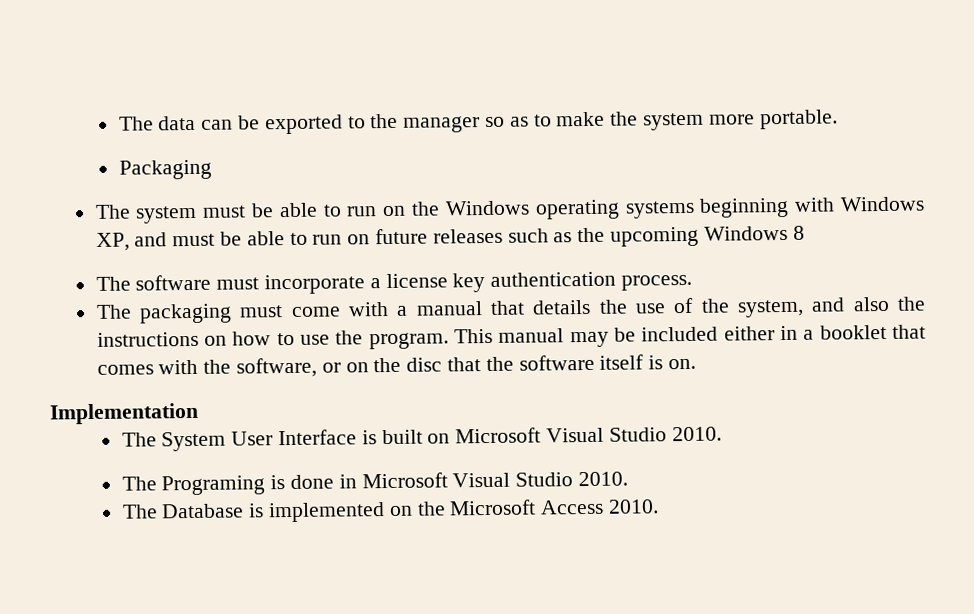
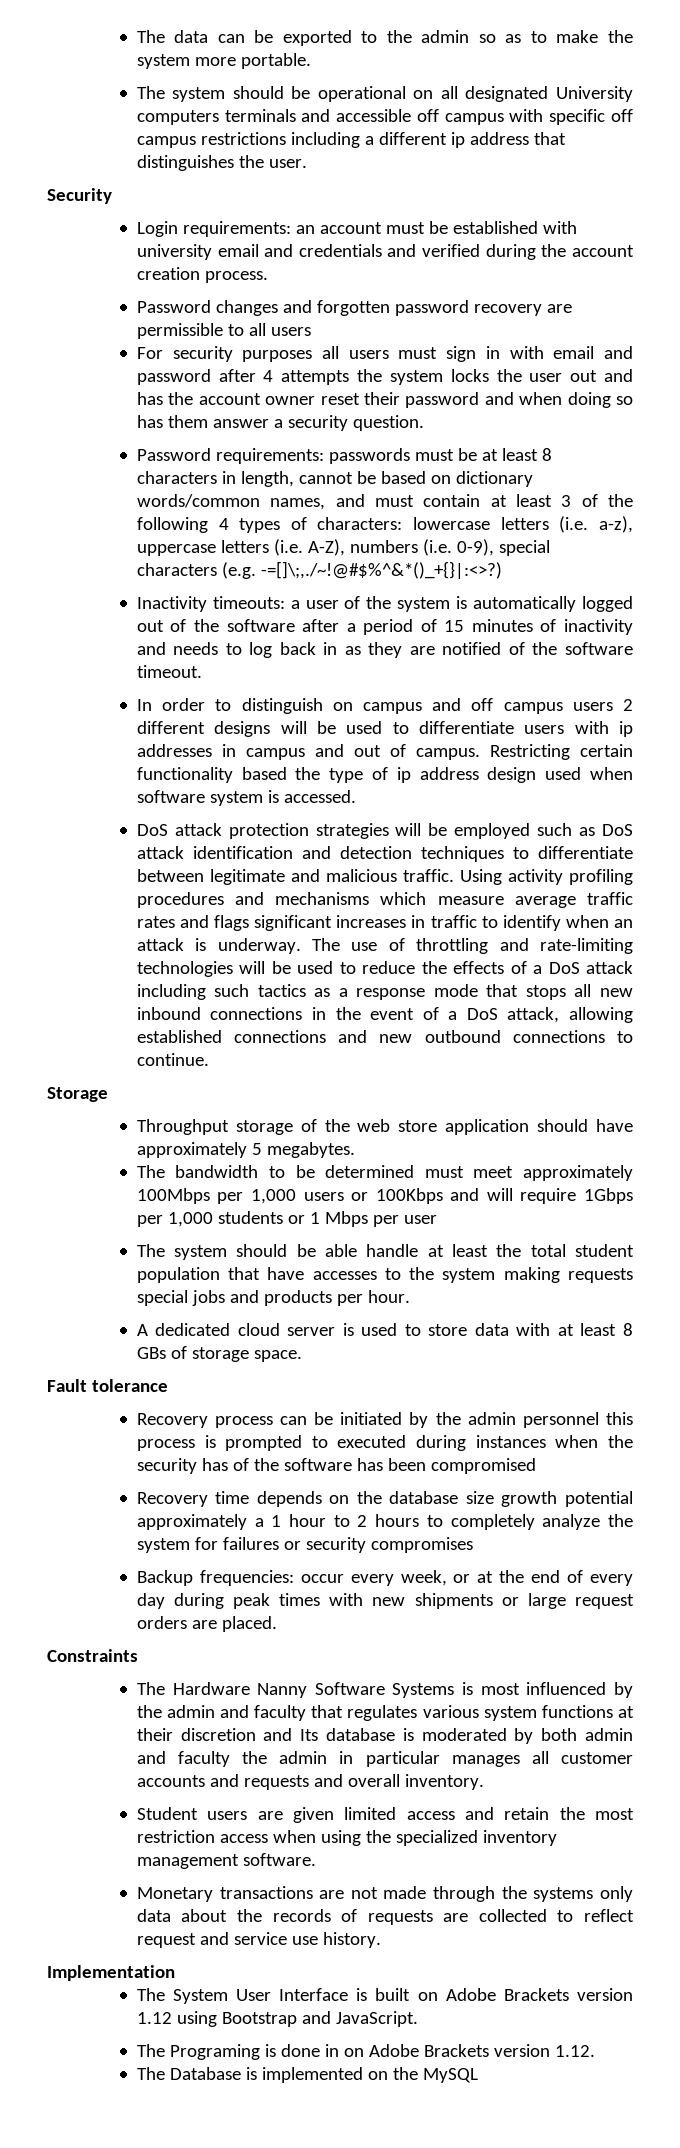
- The data can be exported to the manager so as to make the system more portable.
+ The data can be exported to the admin so as to make the system more portable.
- Packaging
- The system must be able to run on the Windows operating systems beginning with Windows XP, and must be able to run on future releases such as the upcoming Windows 8
- The software must incorporate a license key authentication process.
- The packaging must come with a manual that details the use of the system, and also the instructions on how to use the program. This manual may be included either in a booklet that comes with the software, or on the disc that the software itself is on.
+ The system should be operational on all designated University computers terminals and accessible off campus with specific off campus restrictions including a different ip address that distinguishes the user.
+ Security
+ Login requirements: an account must be established with university email and credentials and verified during the account creation process.
+ Password changes and forgotten password recovery are permissible to all users
+ For security purposes all users must sign in with email and password after 4 attempts the system locks the user out and has the account owner reset their password and when doing so has them answer a security question.
+ Password requirements: passwords must be at least 8 characters in length, cannot be based on dictionary words/common names, and must contain at least 3 of the following 4 types of characters: lowercase letters (i.e. a-z), uppercase letters (i.e. A-Z), numbers (i.e. 0-9), special characters (e.g. -=[]\;,./~!@#$%^&*()_+{}|:<>?)
+ Inactivity timeouts: a user of the system is automatically logged out of the software after a period of 15 minutes of inactivity and needs to log back in as they are notified of the software timeout.
+ In order to distinguish on campus and off campus users 2 different designs will be used to differentiate users with ip addresses in campus and out of campus. Restricting certain functionality based the type of ip address design used when software system is accessed.
+ DoS attack protection strategies will be employed such as DoS attack identification and detection techniques to differentiate between legitimate and malicious traffic. Using activity profiling procedures and mechanisms which measure average traffic rates and flags significant increases in traffic to identify when an attack is underway. The use of throttling and rate-limiting technologies will be used to reduce the effects of a DoS attack including such tactics as a response mode that stops all new inbound connections in the event of a DoS attack, allowing established connections and new outbound connections to continue.
+ Storage
+ Throughput storage of the web store application should have approximately 5 megabytes.
+ The bandwidth to be determined must meet approximately 100Mbps per 1,000 users or 100Kbps and will require 1Gbps per 1,000 students or 1 Mbps per user
+ The system should be able handle at least the total student population that have accesses to the system making requests special jobs and products per hour.
+ A dedicated cloud server is used to store data with at least 8 GBs of storage space.
+ Fault tolerance
+ Recovery process can be initiated by the admin personnel this process is prompted to executed during instances when the security has of the software has been compromised
+ Recovery time depends on the database size growth potential approximately a 1 hour to 2 hours to completely analyze the system for failures or security compromises
+ Backup frequencies: occur every week, or at the end of every day during peak times with new shipments or large request orders are placed.
+ Constraints
+ The Hardware Nanny Software Systems is most influenced by the admin and faculty that regulates various system functions at their discretion and Its database is moderated by both admin and faculty the admin in particular manages all customer accounts and requests and overall inventory.
+ Student users are given limited access and retain the most restriction access when using the specialized inventory management software.
+ Monetary transactions are not made through the systems only data about the records of requests are collected to reflect request and service use history.
- The System User Interface is built on Microsoft Visual Studio 2010.
+ The System User Interface is built on Adobe Brackets version 1.12 using Bootstrap and JavaScript.
- The Programing is done in Microsoft Visual Studio 2010.
+ The Programing is done in on Adobe Brackets version 1.12.
- The Database is implemented on the Microsoft Access 2010.
+ The Database is implemented on the MySQL

